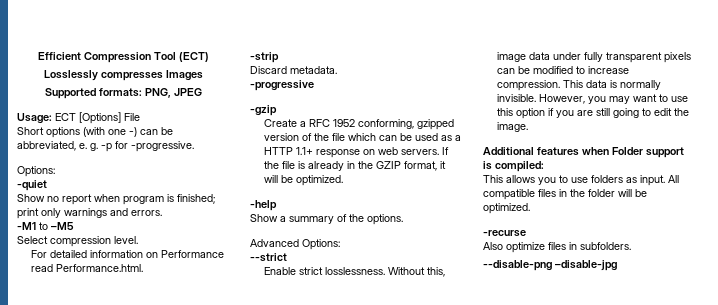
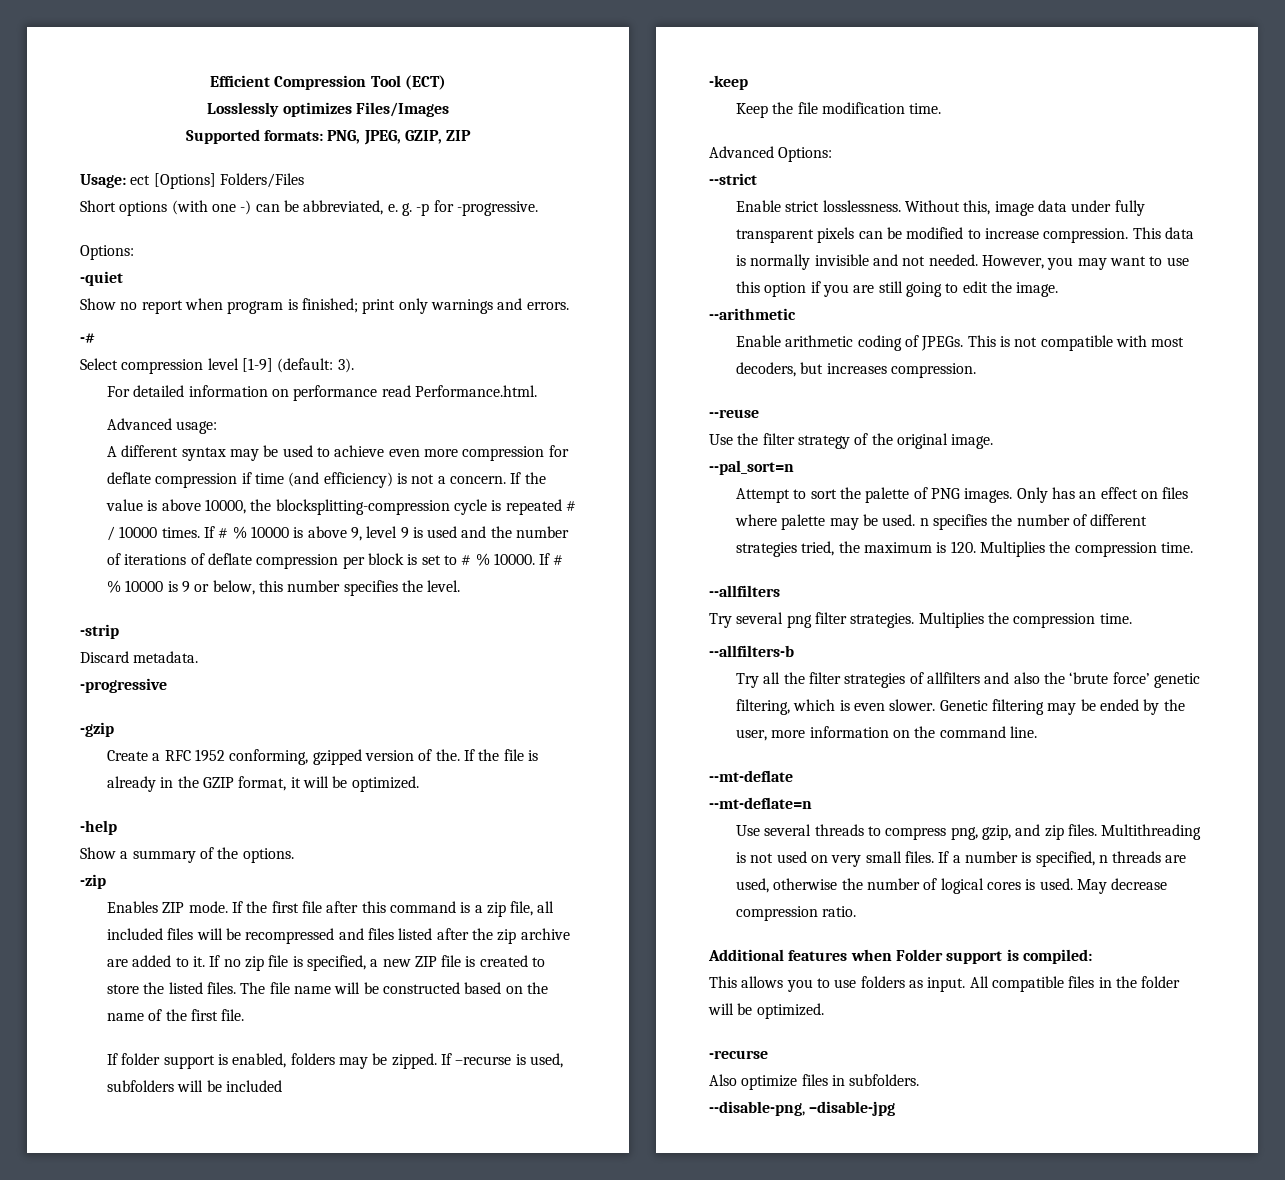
- Losslessly compresses Images
+ Losslessly optimizes Files/Images
- Supported formats: PNG, JPEG
- Usage: ECT [Options] File
+ Supported formats: PNG, JPEG, GZIP, ZIP
+ Usage: ect [Options] Folders/Files
- -M1 to –M5
+ -#
- Select compression level.
+ Select compression level [1-9] (default: 3).
- For detailed information on Performance read Performance.html.
+ For detailed information on performance read Performance.html.
+ Advanced usage:
+ A different syntax may be used to achieve even more compression for deflate compression if time (and efficiency) is not a concern. If the value is above 10000, the blocksplitting-compression cycle is repeated # / 10000 times. If # % 10000 is above 9, level 9 is used and the number of iterations of deflate compression per block is set to # % 10000. If # % 10000 is 9 or below, this number specifies the level.
- Create a RFC 1952 conforming, gzipped version of the file which can be used as a HTTP 1.1+ response on web servers.
+ Create a RFC 1952 conforming, gzipped version of the.
+ -zip
+ Enables ZIP mode. If the first file after this command is a zip file, all included files will be recompressed and files listed after the zip archive are added to it. If no zip file is specified, a new ZIP file is created to store the listed files. The file name will be constructed based on the name of the first file.
+ If folder support is enabled, folders may be zipped. If –recurse is used, subfolders will be included
+ -keep
+ Keep the file modification time.
- This data is normally invisible.
+ This data is normally invisible and not needed.
+ --arithmetic
+ Enable arithmetic coding of JPEGs. This is not compatible with most decoders, but increases compression.
+ --reuse
+ Use the filter strategy of the original image.
+ --pal_sort=n
+ Attempt to sort the palette of PNG images. Only has an effect on files where palette may be used. n specifies the number of different strategies tried, the maximum is 120. Multiplies the compression time.
+ --allfilters
+ Try several png filter strategies. Multiplies the compression time.
+ --allfilters-b
+ Try all the filter strategies of allfilters and also the ‘brute force’ genetic filtering, which is even slower. Genetic filtering may be ended by the user, more information on the command line.
+ --mt-deflate
+ --mt-deflate=n
+ Use several threads to compress png, gzip, and zip files. Multithreading is not used on very small files. If a number is specified, n threads are used, otherwise the number of logical cores is used. May decrease compression ratio.
- --disable-png –disable-jpg
+ --disable-png, –disable-jpg

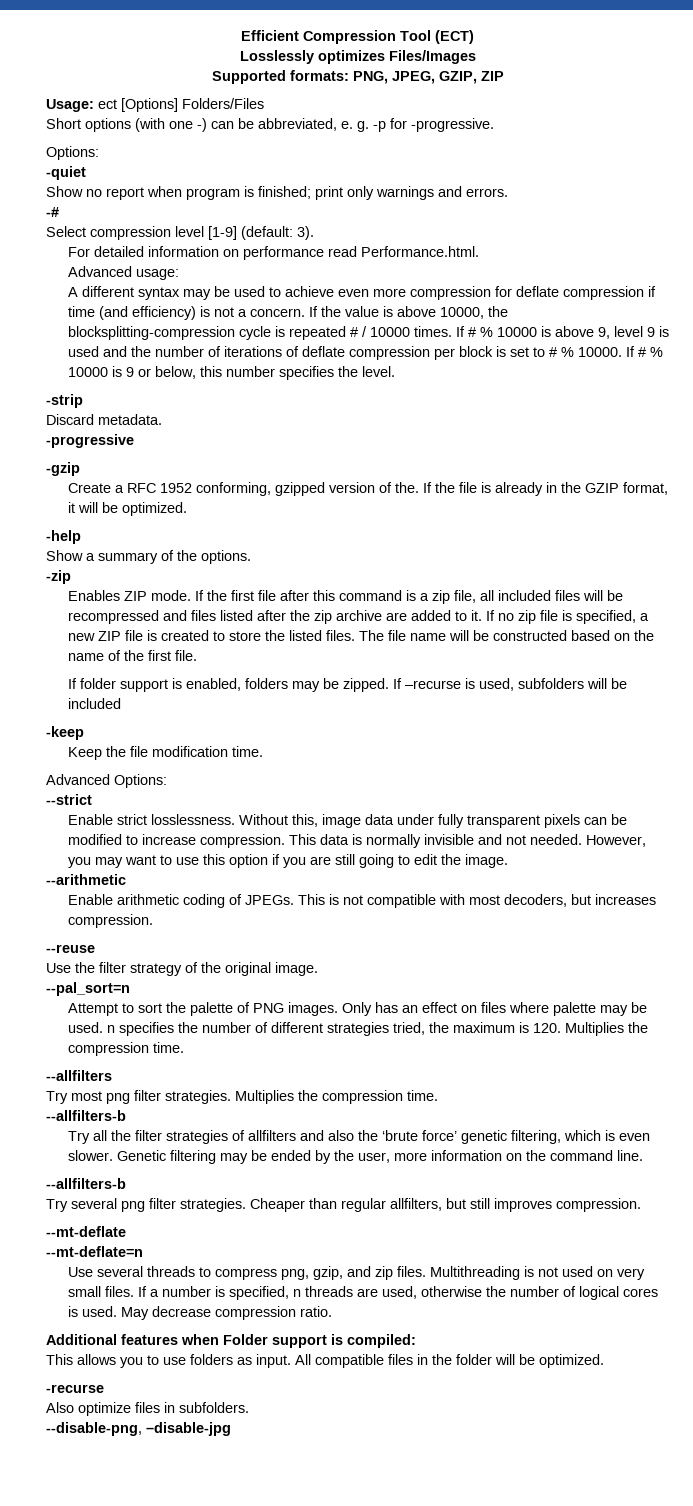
- Try several png filter strategies.
+ Try most png filter strategies.
  Genetic filtering may be ended by the user, more information on the command line.
+ --allfilters-b
+ Try several png filter strategies. Cheaper than regular allfilters, but still improves compression.

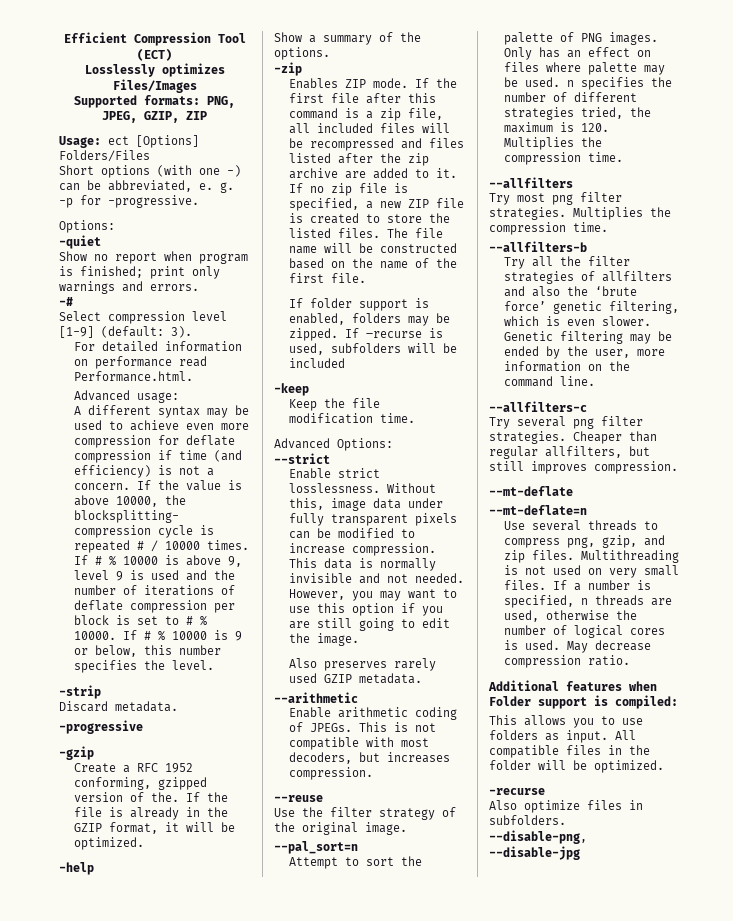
+ Also preserves rarely used GZIP metadata.
  Genetic filtering may be ended by the user, more information on the command line.
- --allfilters-b
+ --allfilters-c
- --disable-png, –disable-jpg
+ --disable-png, --disable-jpg

